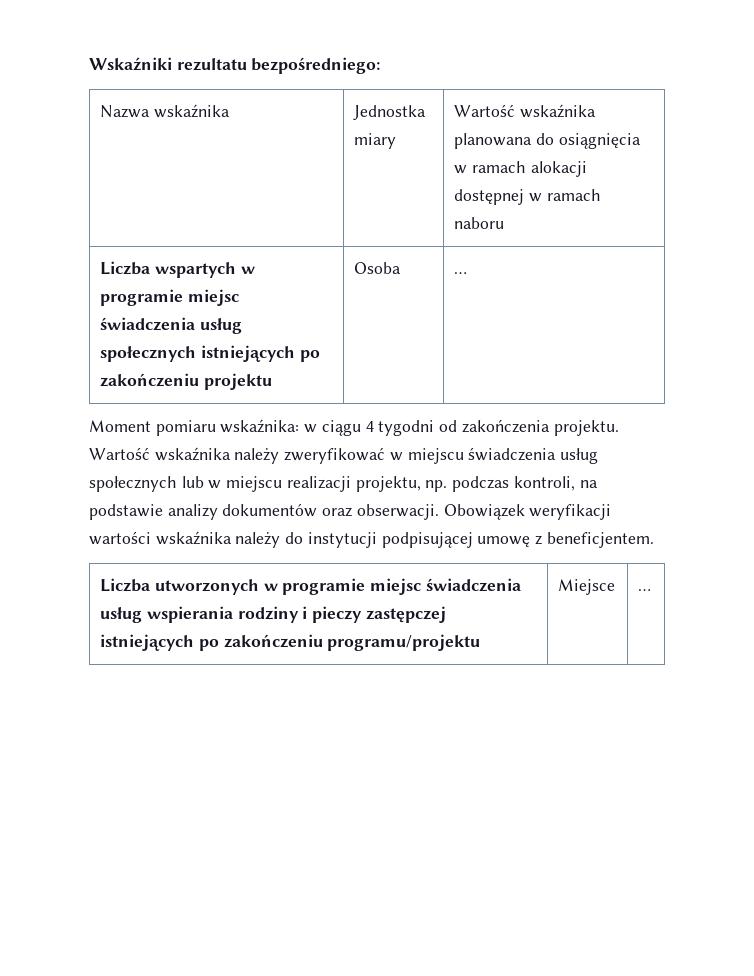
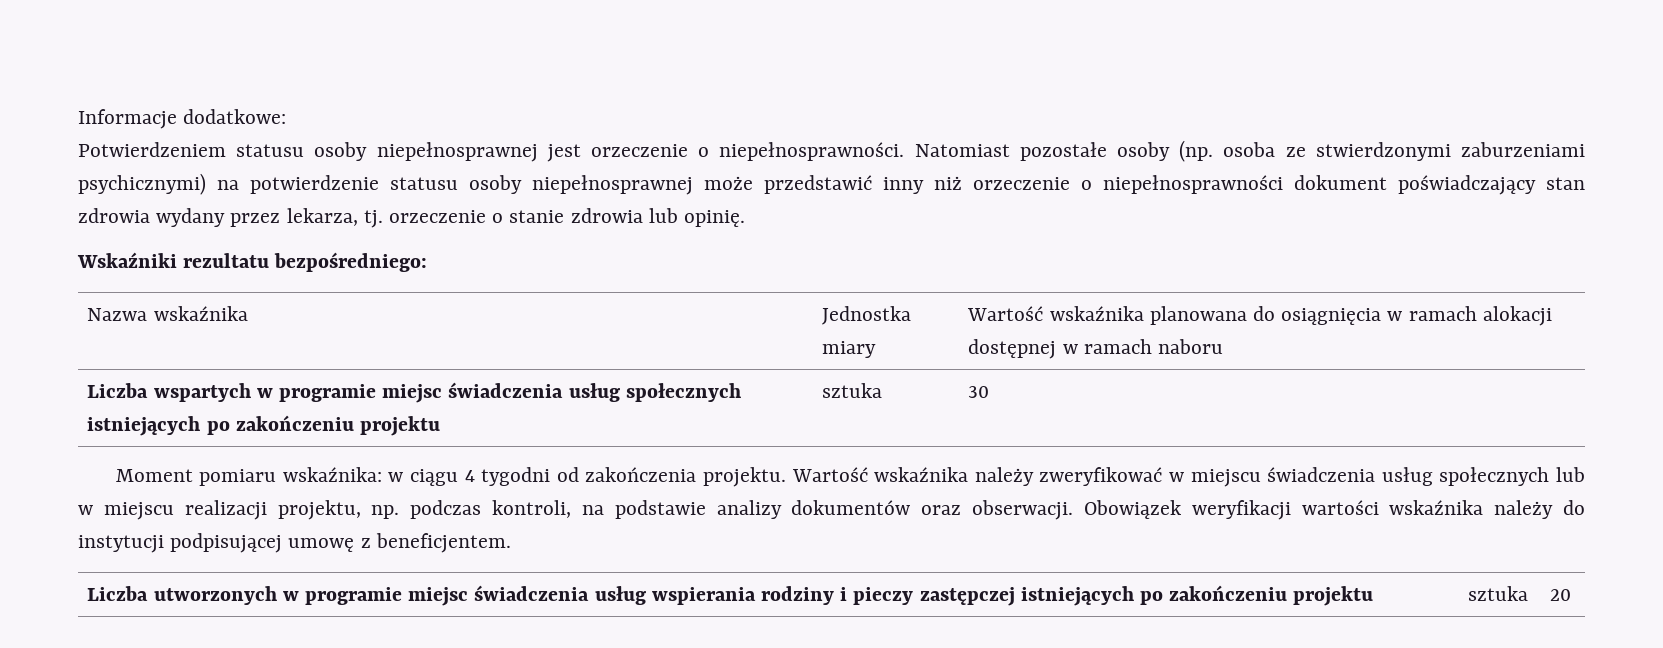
+ Informacje dodatkowe:
+ Potwierdzeniem statusu osoby niepełnosprawnej jest orzeczenie o niepełnosprawności. Natomiast pozostałe osoby (np. osoba ze stwierdzonymi zaburzeniami psychicznymi) na potwierdzenie statusu osoby niepełnosprawnej może przedstawić inny niż orzeczenie o niepełnosprawności dokument poświadczający stan zdrowia wydany przez lekarza, tj. orzeczenie o stanie zdrowia lub opinię.
- Liczba wspartych w programie miejsc świadczenia usług społecznych istniejących po zakończeniu projektu | Osoba | …
+ Liczba wspartych w programie miejsc świadczenia usług społecznych istniejących po zakończeniu projektu | sztuka | 30
- Liczba utworzonych w programie miejsc świadczenia usług wspierania rodziny i pieczy zastępczej istniejących po zakończeniu programu/projektu | Miejsce | …
+ Liczba utworzonych w programie miejsc świadczenia usług wspierania rodziny i pieczy zastępczej istniejących po zakończeniu projektu | sztuka | 20

